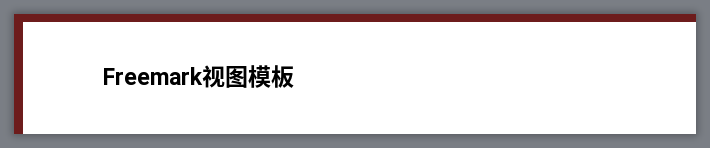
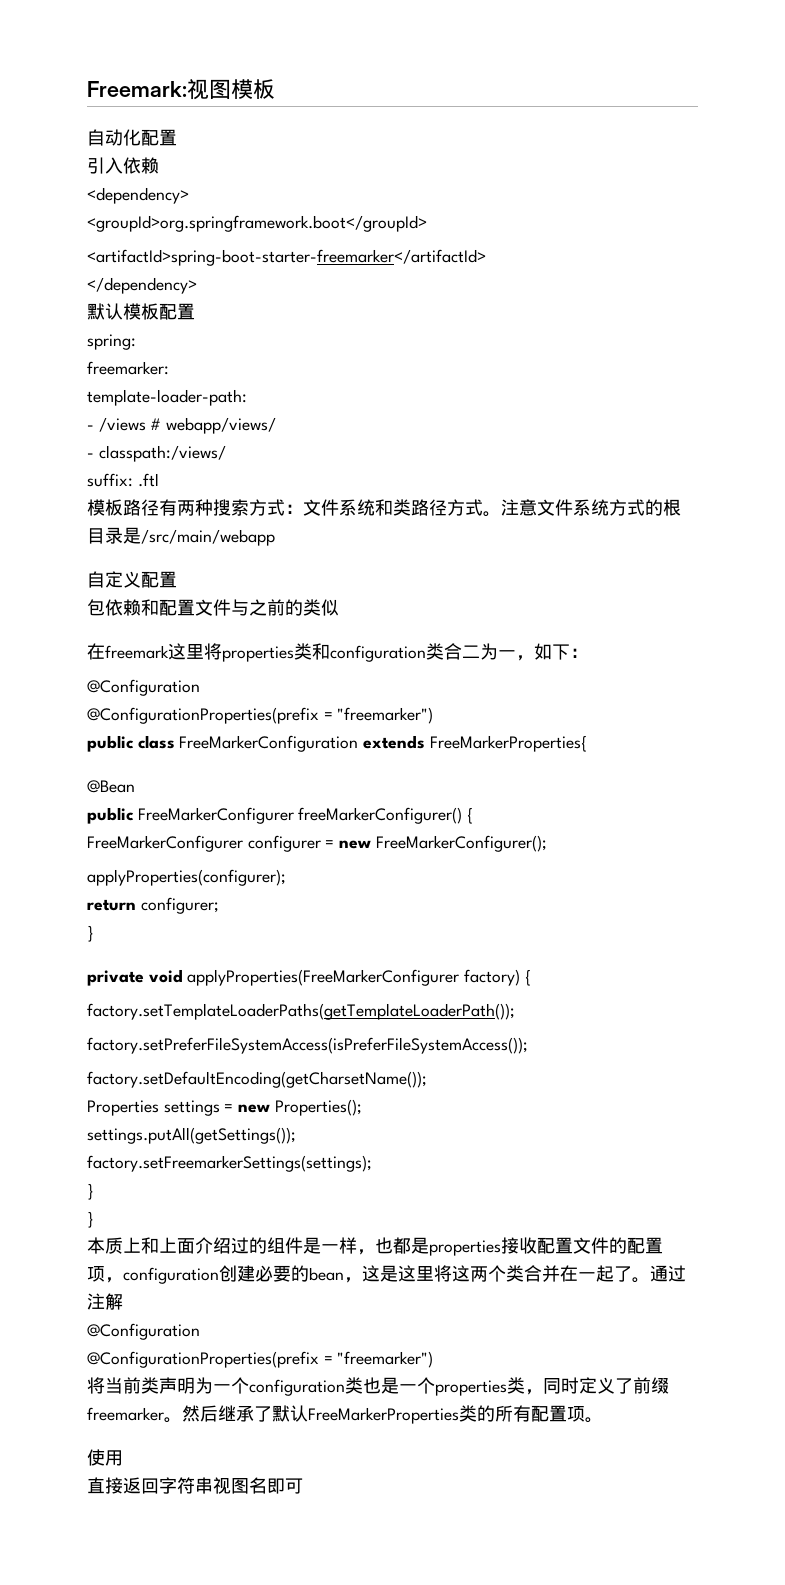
- Freemark视图模板
+ Freemark:视图模板
+ 自动化配置
+ 引入依赖
+ <dependency>
+ <groupId>org.springframework.boot</groupId>
+ <artifactId>spring-boot-starter-freemarker</artifactId>
+ </dependency>
+ 默认模板配置
+ spring:
+ freemarker:
+ template-loader-path:
+ - /views # webapp/views/
+ - classpath:/views/
+ suffix: .ftl
+ 模板路径有两种搜索方式：文件系统和类路径方式。注意文件系统方式的根目录是/src/main/webapp
+ 自定义配置
+ 包依赖和配置文件与之前的类似
+ 在freemark这里将properties类和configuration类合二为一，如下：
+ @Configuration
+ @ConfigurationProperties(prefix = "freemarker")
+ public class FreeMarkerConfiguration extends FreeMarkerProperties{
+ @Bean
+ public FreeMarkerConfigurer freeMarkerConfigurer() {
+ FreeMarkerConfigurer configurer = new FreeMarkerConfigurer();
+ applyProperties(configurer);
+ return configurer;
+ }
+ private void applyProperties(FreeMarkerConfigurer factory) {
+ factory.setTemplateLoaderPaths(getTemplateLoaderPath());
+ factory.setPreferFileSystemAccess(isPreferFileSystemAccess());
+ factory.setDefaultEncoding(getCharsetName());
+ Properties settings = new Properties();
+ settings.putAll(getSettings());
+ factory.setFreemarkerSettings(settings);
+ }
+ }
+ 本质上和上面介绍过的组件是一样，也都是properties接收配置文件的配置项，configuration创建必要的bean，这是这里将这两个类合并在一起了。通过注解
+ @Configuration
+ @ConfigurationProperties(prefix = "freemarker")
+ 将当前类声明为一个configuration类也是一个properties类，同时定义了前缀freemarker。然后继承了默认FreeMarkerProperties类的所有配置项。
+ 使用
+ 直接返回字符串视图名即可

